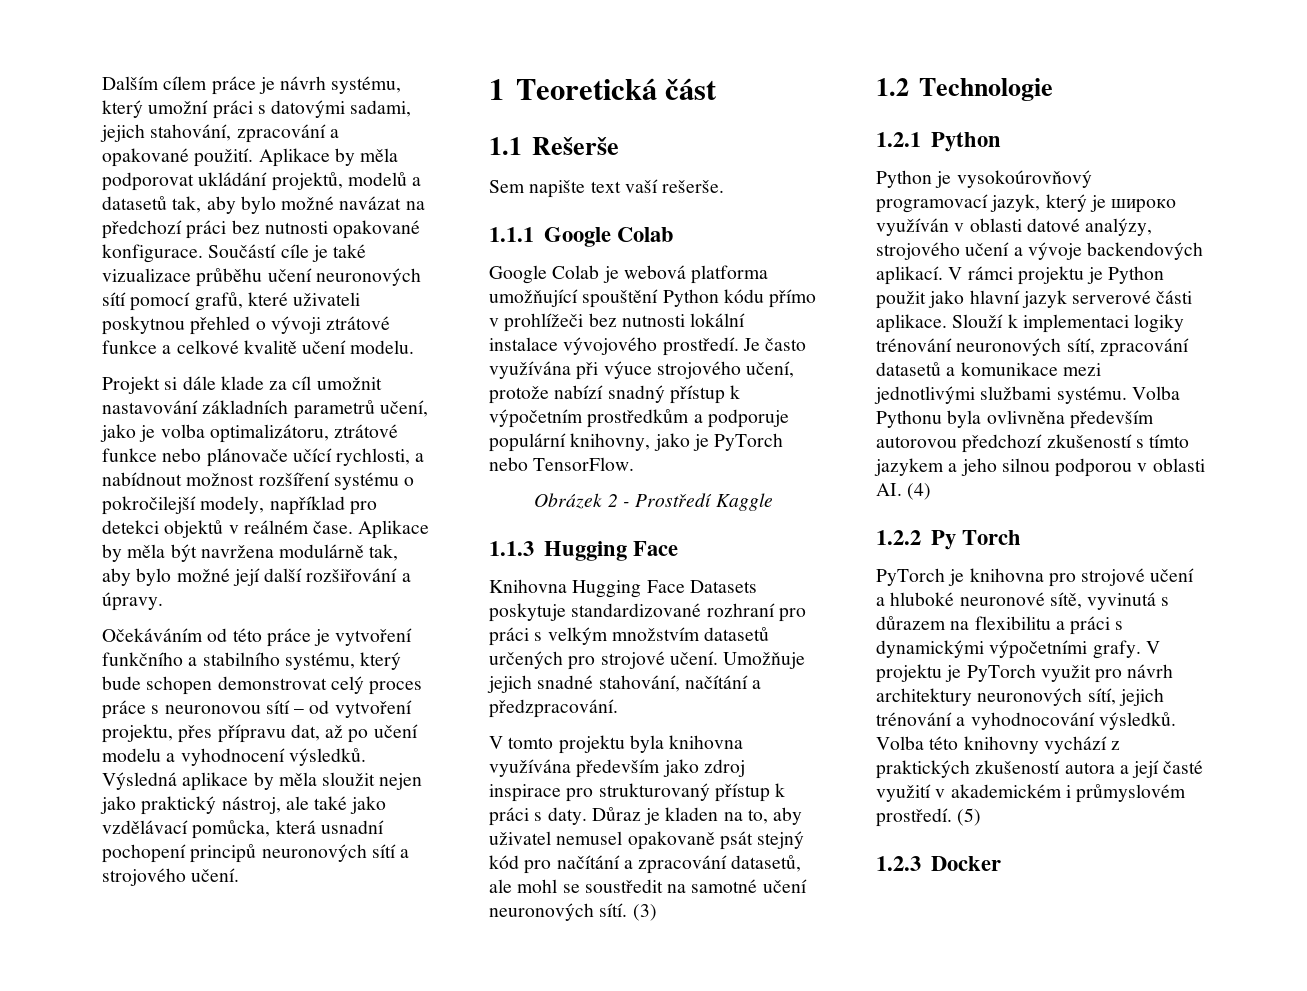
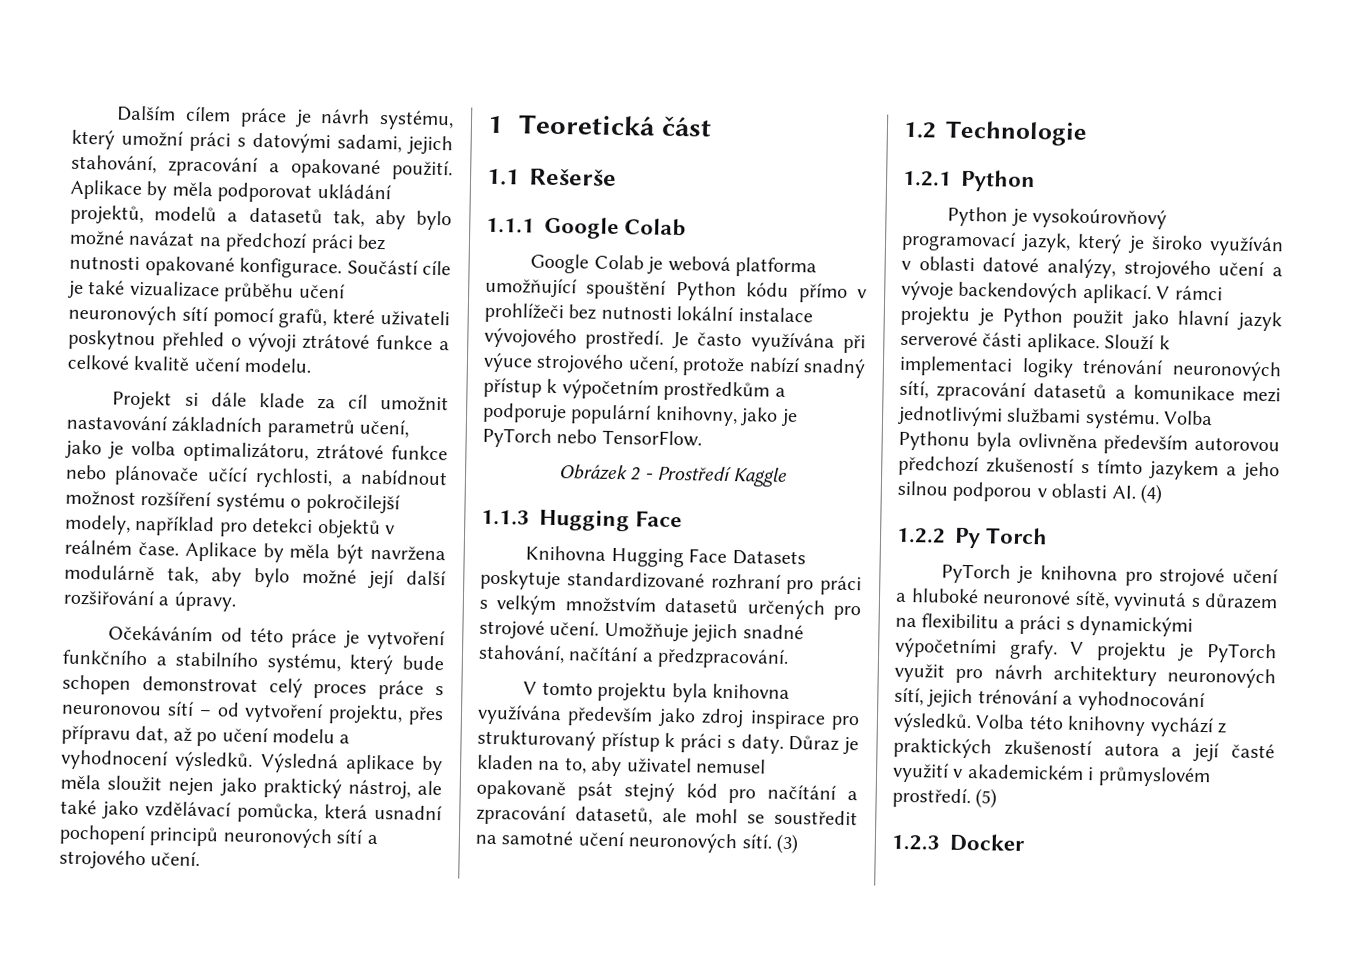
- Sem napište text vaší rešerše.
- Python je vysokoúrovňový programovací jazyk, který je широко využíván v oblasti datové analýzy, strojového učení a vývoje backendových aplikací.
+ Python je vysokoúrovňový programovací jazyk, který je široko využíván v oblasti datové analýzy, strojového učení a vývoje backendových aplikací.

